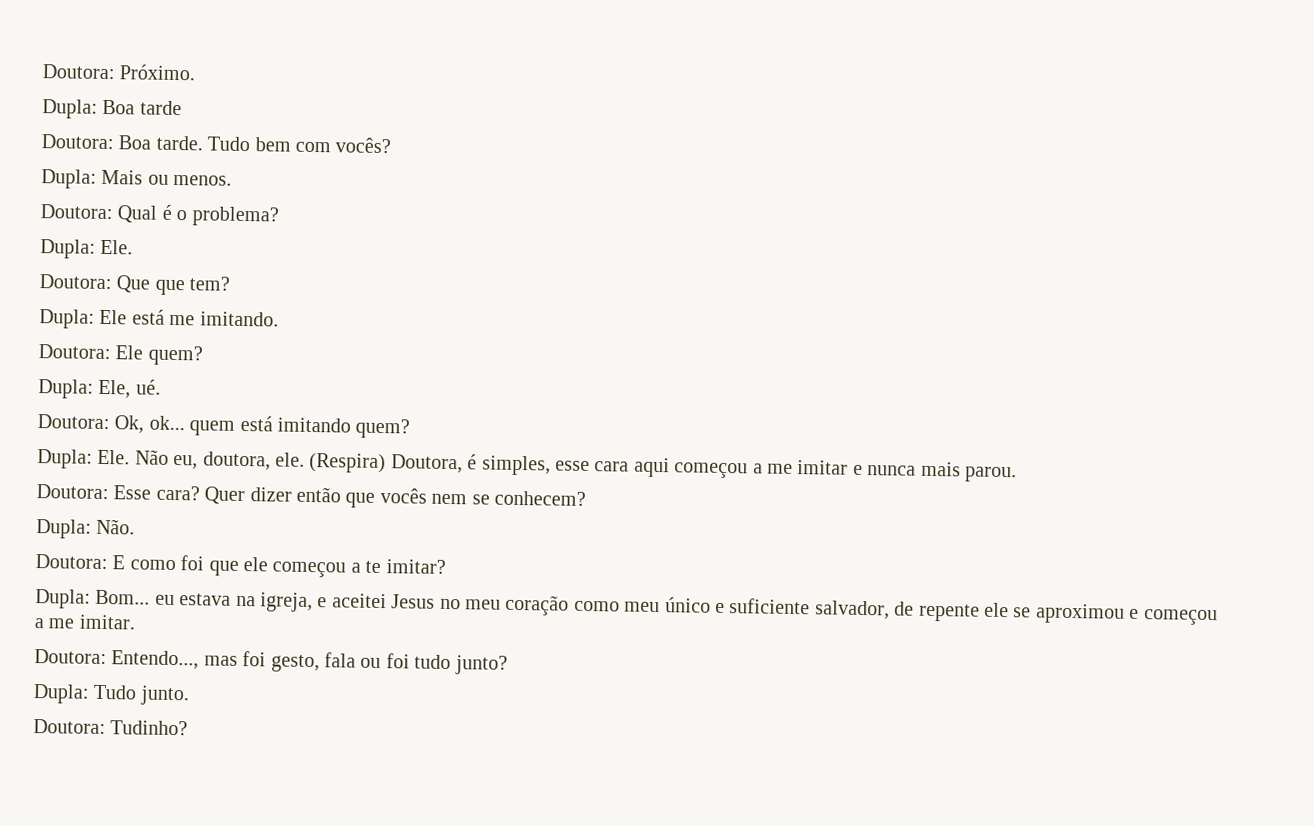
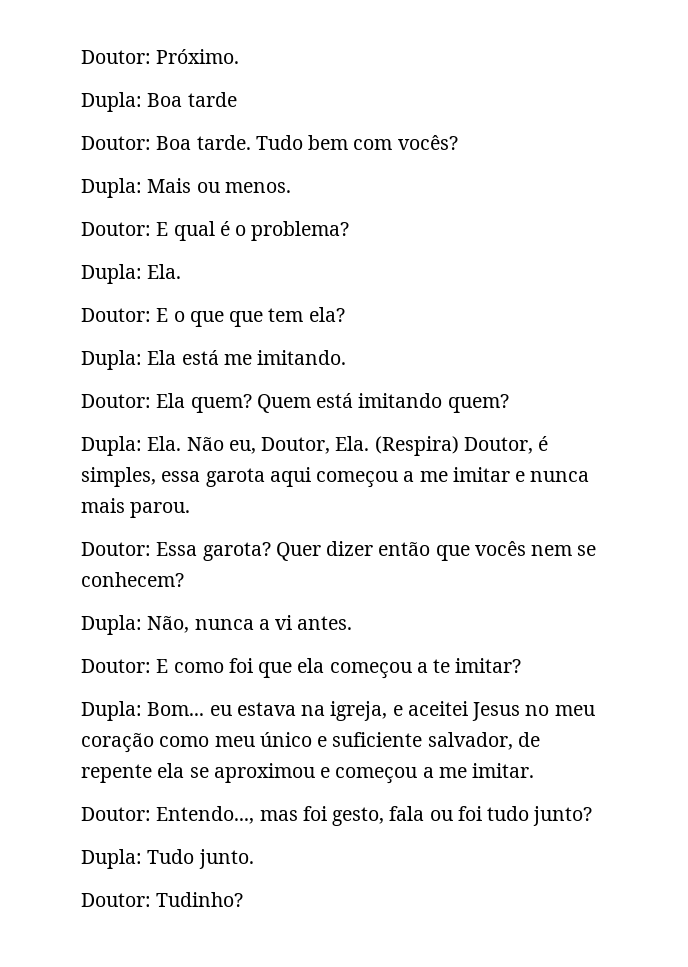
- Doutora: Próximo.
+ Doutor: Próximo.
- Doutora: Boa tarde.
+ Doutor: Boa tarde.
- Doutora: Qual é o problema?
- Dupla: Ele.
- Doutora: Que que tem?
- Dupla: Ele está me imitando.
+ Doutor: E qual é o problema?
+ Dupla: Ela.
+ Doutor: E o que que tem ela?
+ Dupla: Ela está me imitando.
- Doutora: Ele quem?
- Dupla: Ele, ué.
- Doutora: Ok, ok... quem está imitando quem?
+ Doutor: Ela quem? Quem está imitando quem?
- Dupla: Ele. Não eu, doutora, ele. (Respira) Doutora, é simples, esse cara aqui começou a me imitar e nunca mais parou.
+ Dupla: Ela. Não eu, Doutor, Ela. (Respira) Doutor, é simples, essa garota aqui começou a me imitar e nunca mais parou.
- Doutora: Esse cara?
+ Doutor: Essa garota?
- Dupla: Não.
- Doutora: E como foi que ele começou a te imitar?
+ Dupla: Não, nunca a vi antes.
+ Doutor: E como foi que ela começou a te imitar?
- Dupla: Bom... eu estava na igreja, e aceitei Jesus no meu coração como meu único e suficiente salvador, de repente ele se aproximou e começou a me imitar.
+ Dupla: Bom... eu estava na igreja, e aceitei Jesus no meu coração como meu único e suficiente salvador, de repente ela se aproximou e começou a me imitar.
- Doutora: Entendo..., mas foi gesto, fala ou foi tudo junto?
+ Doutor: Entendo..., mas foi gesto, fala ou foi tudo junto?
- Doutora: Tudinho?
+ Doutor: Tudinho?

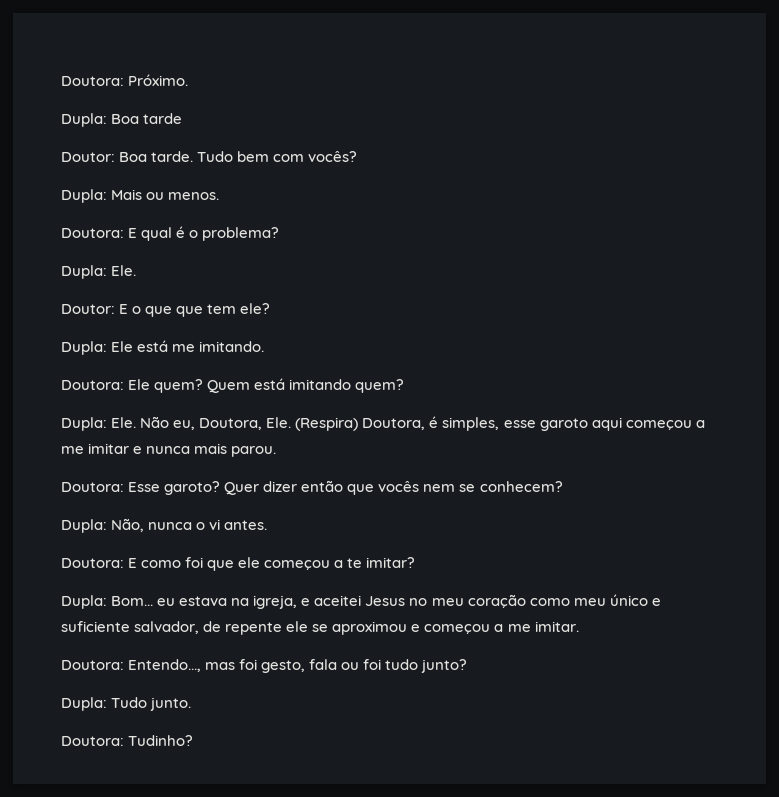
- Doutor: Próximo.
+ Doutora: Próximo.
- Doutor: E qual é o problema?
- Dupla: Ela.
+ Doutora: E qual é o problema?
+ Dupla: Ele.
- Doutor: E o que que tem ela?
- Dupla: Ela está me imitando.
+ Doutor: E o que que tem ele?
+ Dupla: Ele está me imitando.
- Doutor: Ela quem?
+ Doutora: Ele quem?
- Dupla: Ela. Não eu, Doutor, Ela. (Respira) Doutor, é simples, essa garota aqui começou a me imitar e nunca mais parou.
+ Dupla: Ele. Não eu, Doutora, Ele. (Respira) Doutora, é simples, esse garoto aqui começou a me imitar e nunca mais parou.
- Doutor: Essa garota?
+ Doutora: Esse garoto?
- Dupla: Não, nunca a vi antes.
+ Dupla: Não, nunca o vi antes.
- Doutor: E como foi que ela começou a te imitar?
+ Doutora: E como foi que ele começou a te imitar?
- Dupla: Bom... eu estava na igreja, e aceitei Jesus no meu coração como meu único e suficiente salvador, de repente ela se aproximou e começou a me imitar.
+ Dupla: Bom... eu estava na igreja, e aceitei Jesus no meu coração como meu único e suficiente salvador, de repente ele se aproximou e começou a me imitar.
- Doutor: Entendo..., mas foi gesto, fala ou foi tudo junto?
+ Doutora: Entendo..., mas foi gesto, fala ou foi tudo junto?
- Doutor: Tudinho?
+ Doutora: Tudinho?

